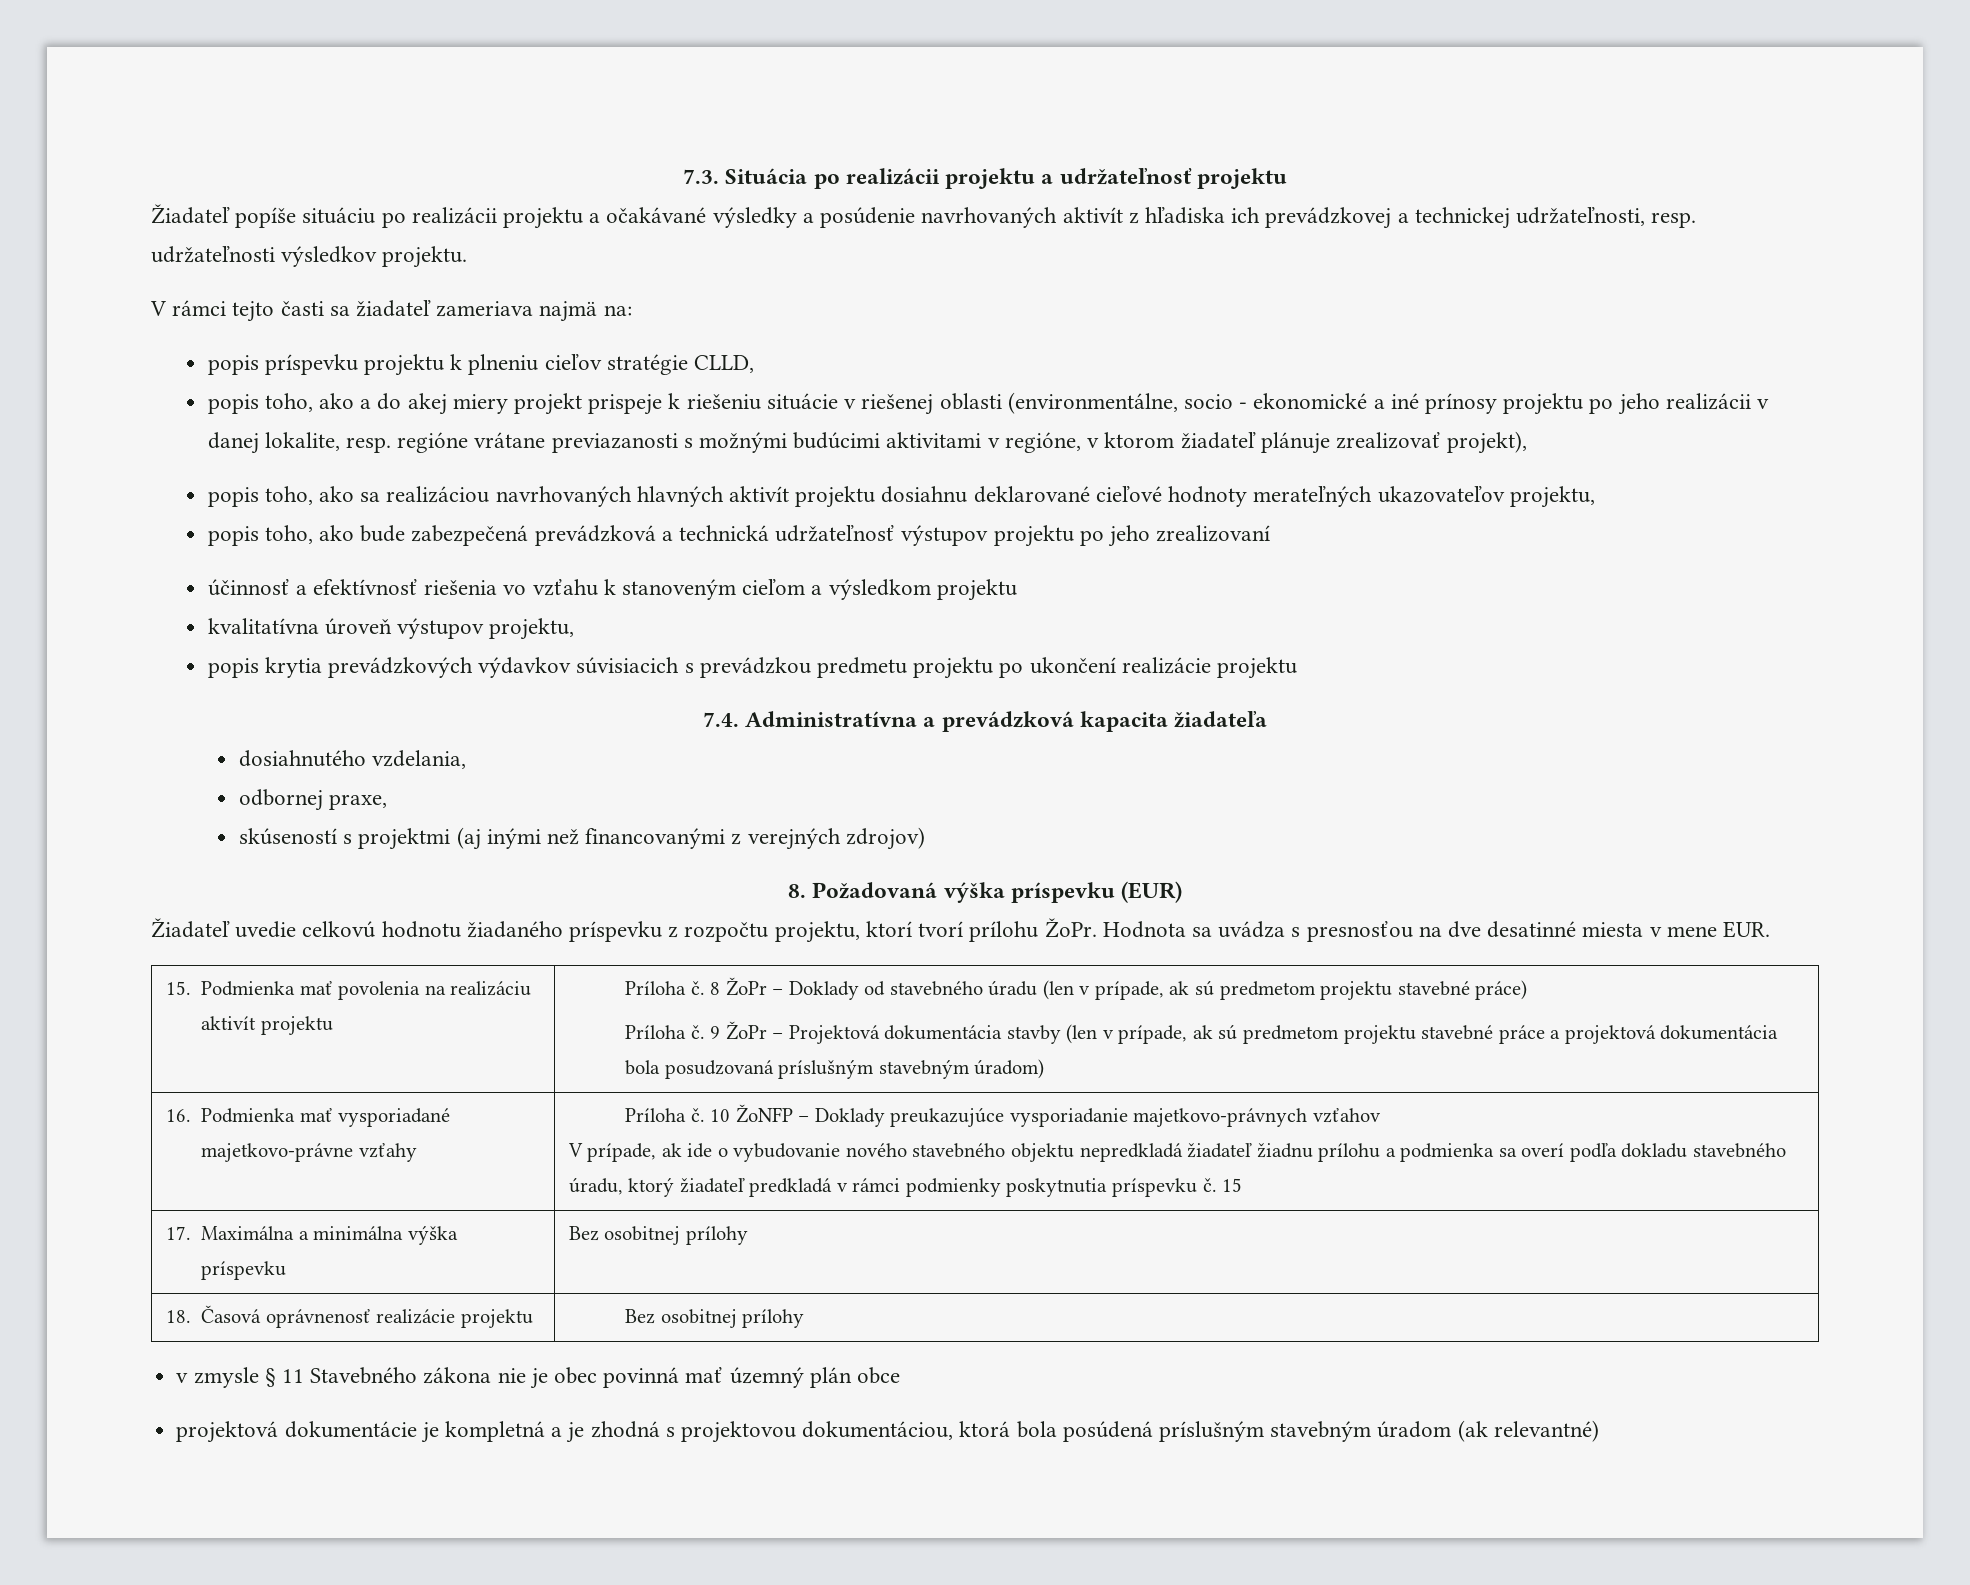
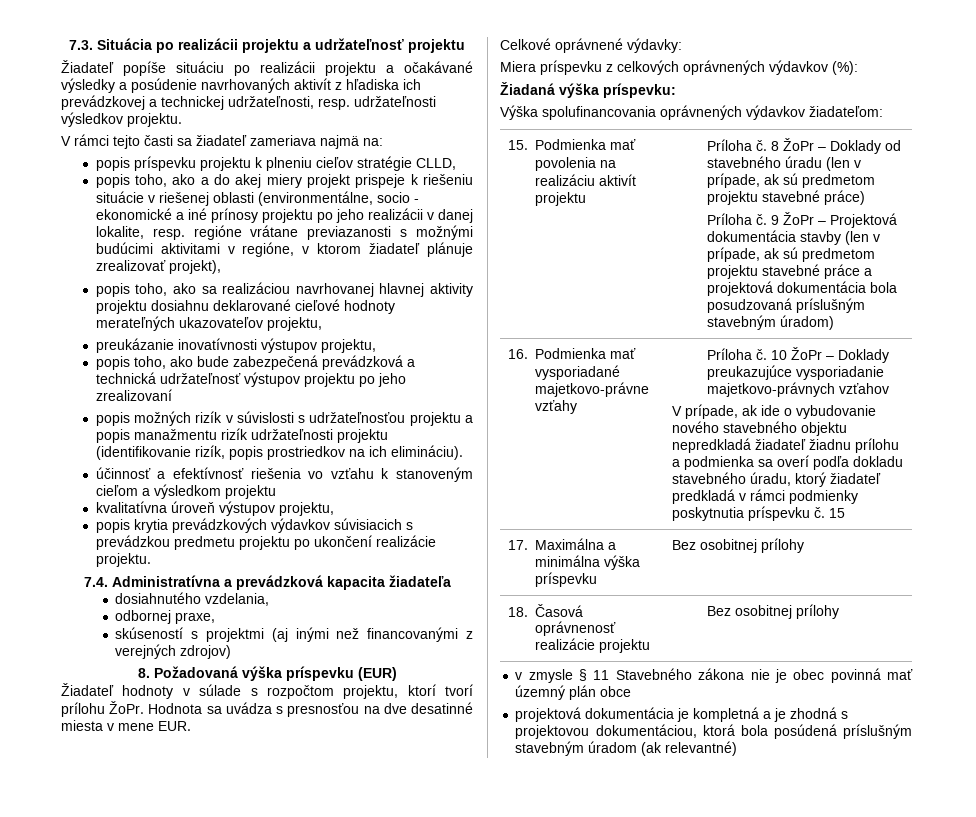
- popis toho, ako sa realizáciou navrhovaných hlavných aktivít projektu dosiahnu deklarované cieľové hodnoty merateľných ukazovateľov projektu,
+ popis toho, ako sa realizáciou navrhovanej hlavnej aktivity projektu dosiahnu deklarované cieľové hodnoty merateľných ukazovateľov projektu,
+ preukázanie inovatívnosti výstupov projektu,
+ popis možných rizík v súvislosti s udržateľnosťou projektu a popis manažmentu rizík udržateľnosti projektu (identifikovanie rizík, popis prostriedkov na ich elimináciu).
- popis krytia prevádzkových výdavkov súvisiacich s prevádzkou predmetu projektu po ukončení realizácie projektu
+ popis krytia prevádzkových výdavkov súvisiacich s prevádzkou predmetu projektu po ukončení realizácie projektu.
- Žiadateľ uvedie celkovú hodnotu žiadaného príspevku z rozpočtu projektu, ktorí tvorí prílohu ŽoPr.
+ Žiadateľ hodnoty v súlade s rozpočtom projektu, ktorí tvorí prílohu ŽoPr.
+ Celkové oprávnené výdavky:
+ Miera príspevku z celkových oprávnených výdavkov (%):
+ Žiadaná výška príspevku:
+ Výška spolufinancovania oprávnených výdavkov žiadateľom:
- 10 ŽoNFP – Doklady preukazujúce vysporiadanie majetkovo-právnych vzťahov
+ 10 ŽoPr – Doklady preukazujúce vysporiadanie majetkovo-právnych vzťahov
- projektová dokumentácie je kompletná a je zhodná s projektovou dokumentáciou, ktorá bola posúdená príslušným stavebným úradom (ak relevantné)
+ projektová dokumentácia je kompletná a je zhodná s projektovou dokumentáciou, ktorá bola posúdená príslušným stavebným úradom (ak relevantné)

